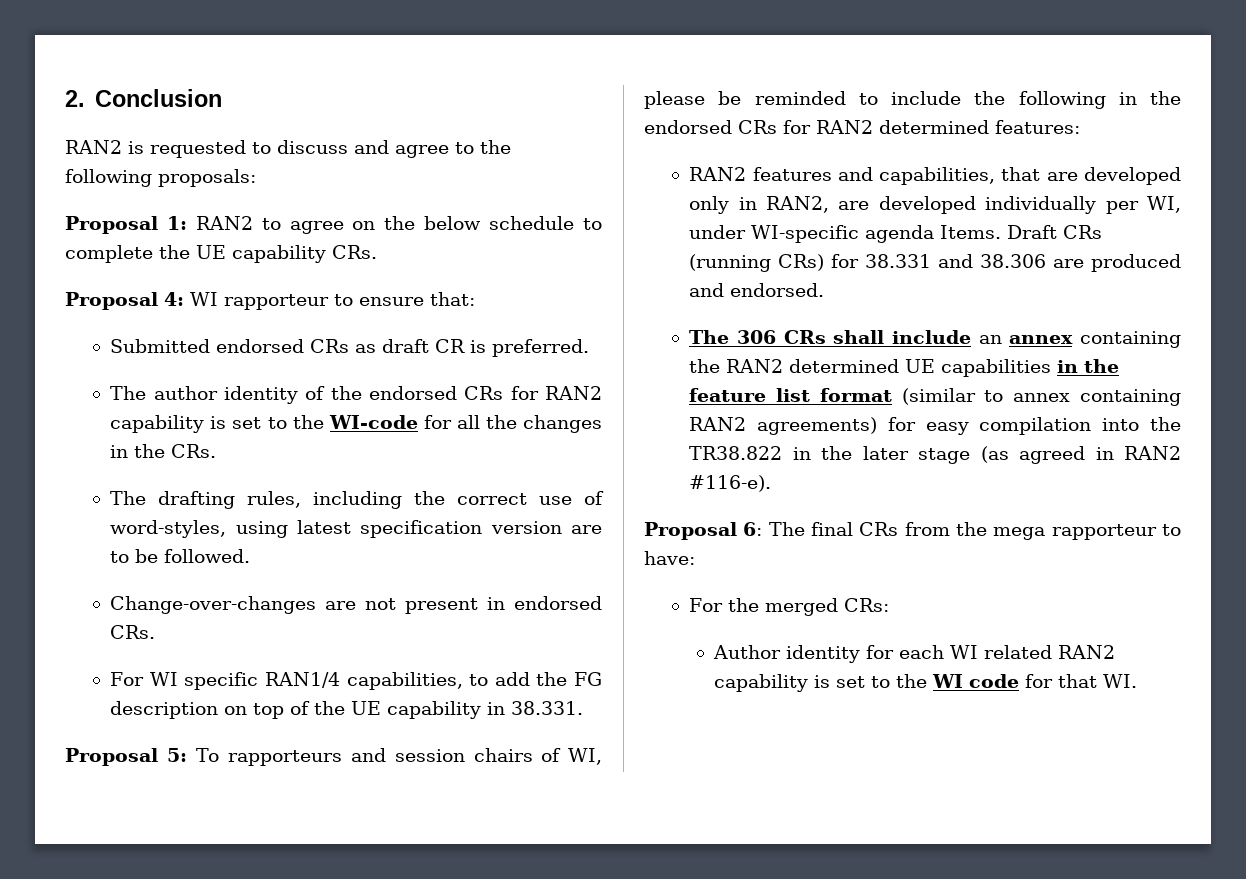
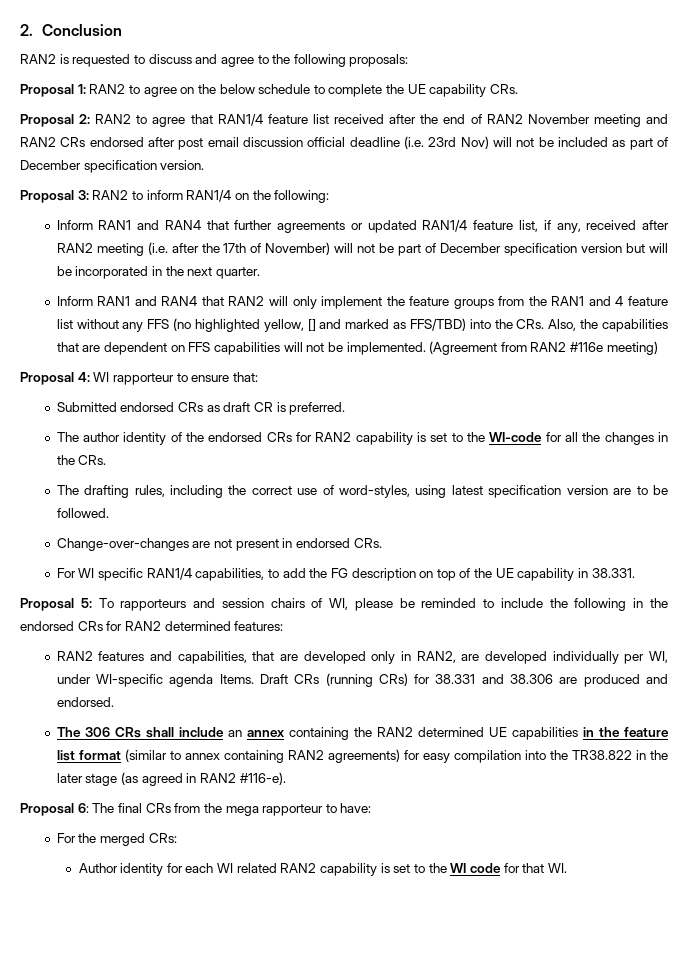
+ Proposal 2: RAN2 to agree that RAN1/4 feature list received after the end of RAN2 November meeting and RAN2 CRs endorsed after post email discussion official deadline (i.e. 23rd Nov) will not be included as part of December specification version.
+ Proposal 3: RAN2 to inform RAN1/4 on the following:
+ Inform RAN1 and RAN4 that further agreements or updated RAN1/4 feature list, if any, received after RAN2 meeting (i.e. after the 17th of November) will not be part of December specification version but will be incorporated in the next quarter.
+ Inform RAN1 and RAN4 that RAN2 will only implement the feature groups from the RAN1 and 4 feature list without any FFS (no highlighted yellow, [] and marked as FFS/TBD) into the CRs. Also, the capabilities that are dependent on FFS capabilities will not be implemented. (Agreement from RAN2 #116e meeting)

